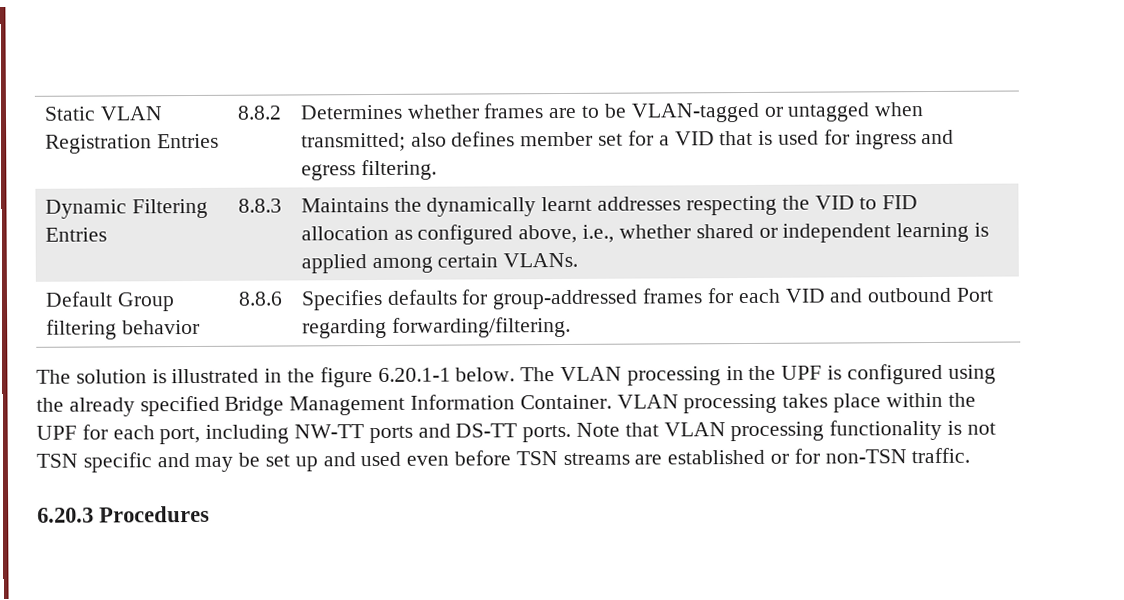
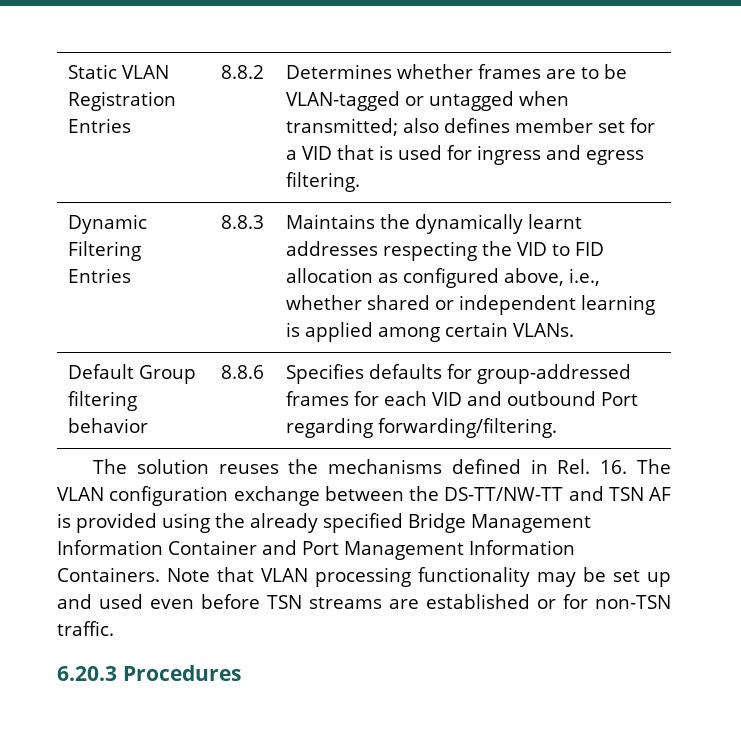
- The solution is illustrated in the figure 6.20.1-1 below. The VLAN processing in the UPF is configured using the already specified Bridge Management Information Container. VLAN processing takes place within the UPF for each port, including NW-TT ports and DS-TT ports.
+ The solution reuses the mechanisms defined in Rel. 16. The VLAN configuration exchange between the DS-TT/NW-TT and TSN AF is provided using the already specified Bridge Management Information Container and Port Management Information Containers.
- Note that VLAN processing functionality is not TSN specific and may be set up and used even before TSN streams are established or for non-TSN traffic.
+ Note that VLAN processing functionality may be set up and used even before TSN streams are established or for non-TSN traffic.

